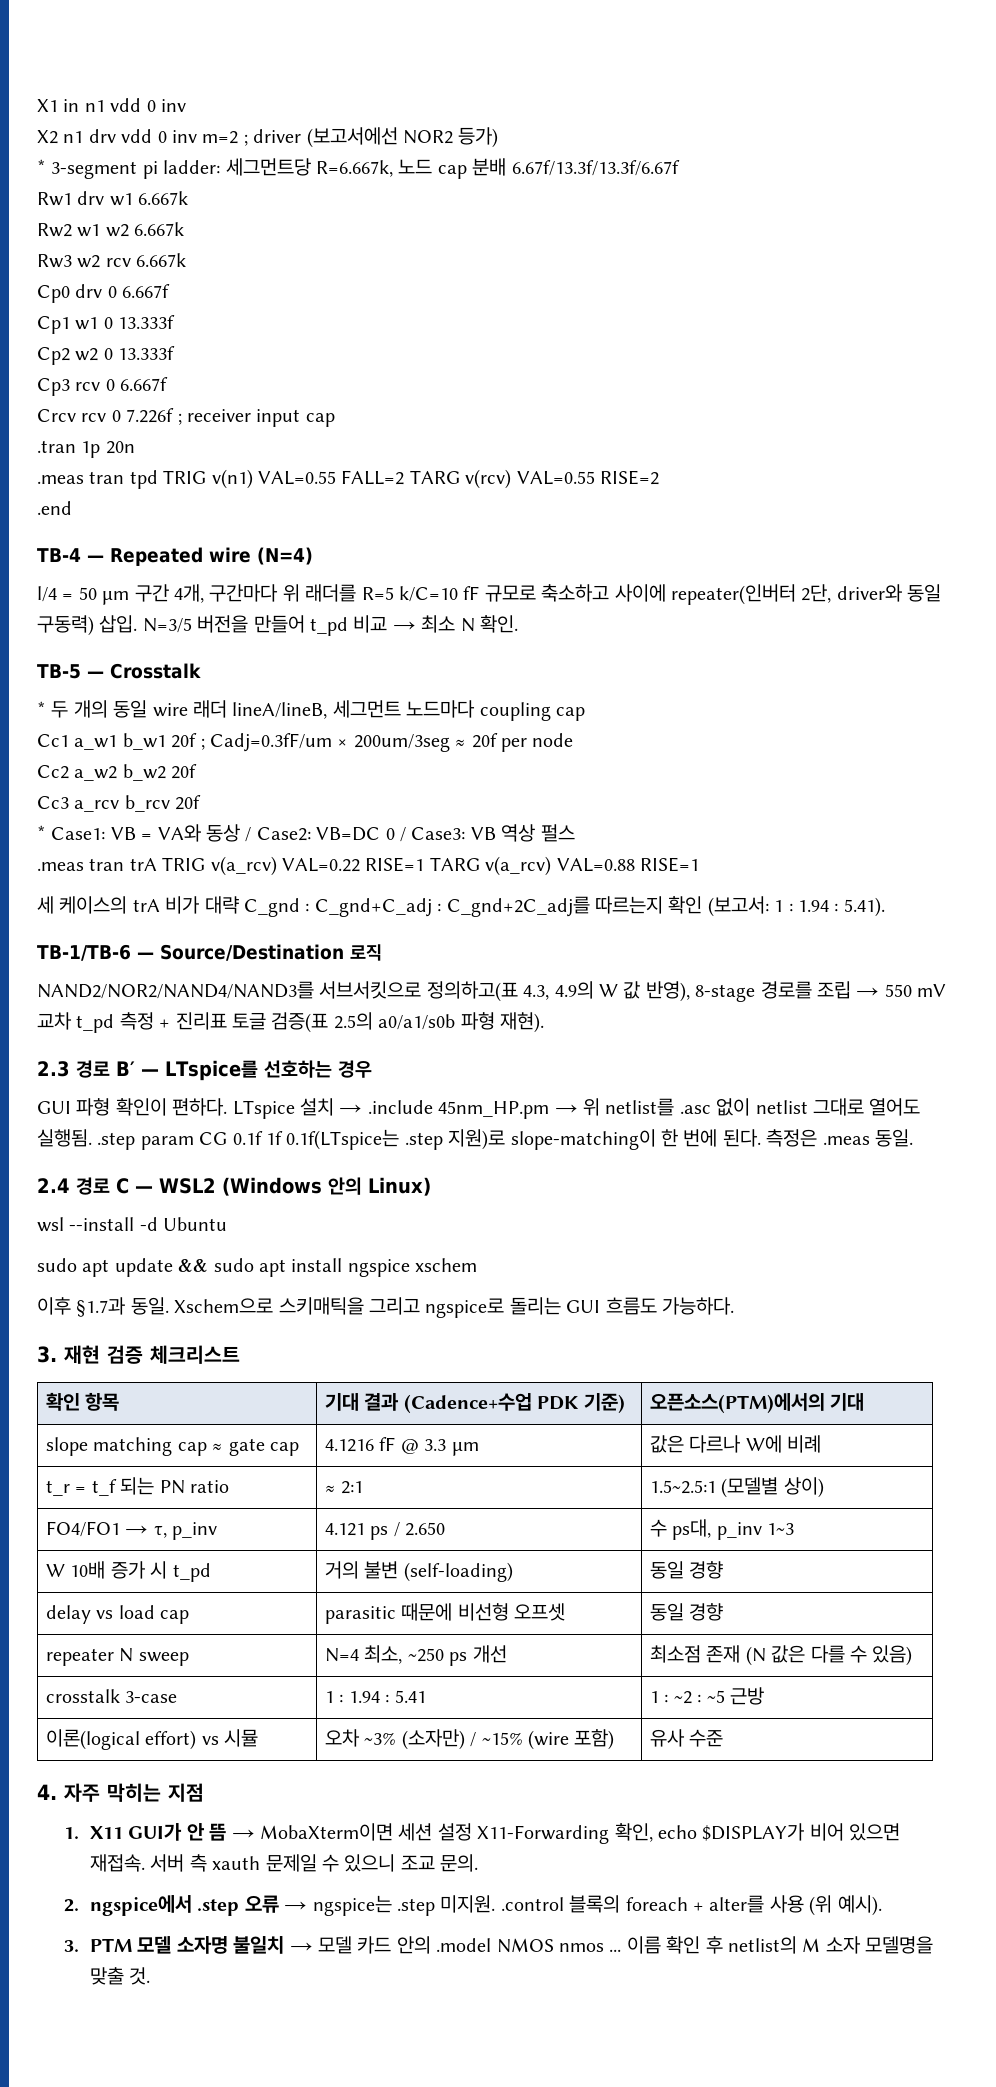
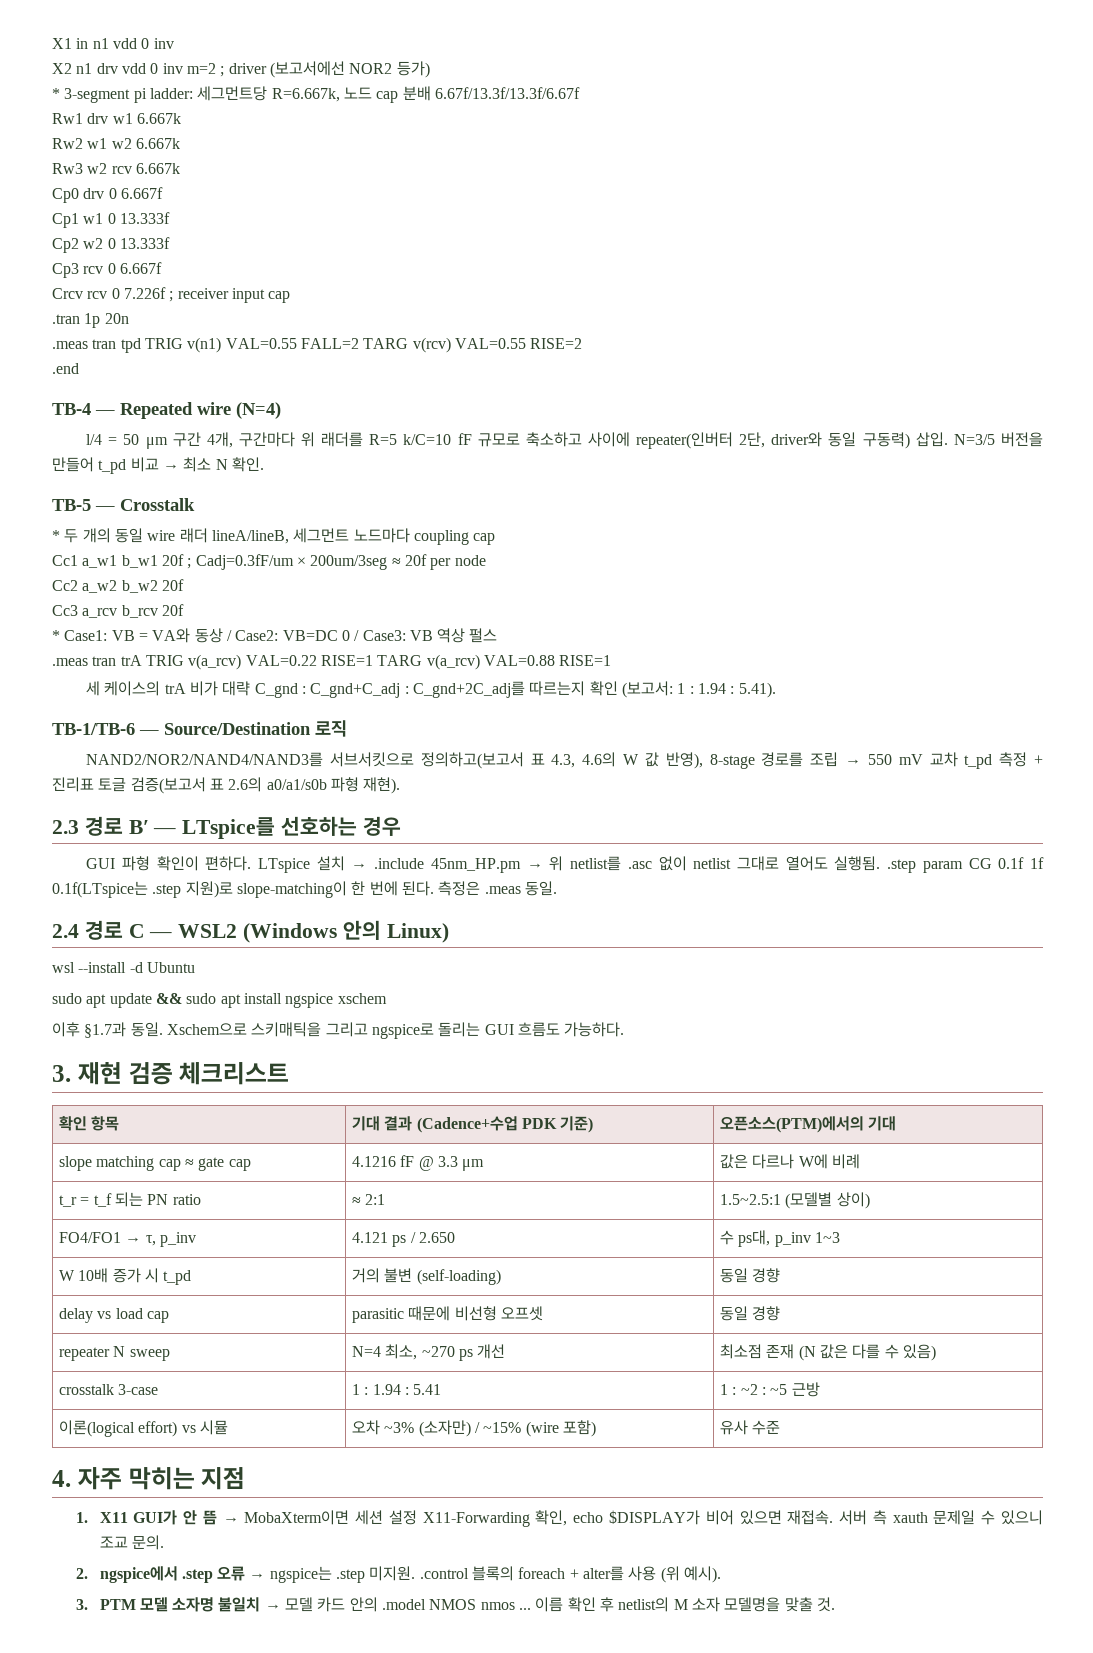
- NAND2/NOR2/NAND4/NAND3를 서브서킷으로 정의하고(표 4.3, 4.9의 W 값 반영), 8-stage 경로를 조립 → 550 mV 교차 t_pd 측정 + 진리표 토글 검증(표 2.5의 a0/a1/s0b 파형 재현).
+ NAND2/NOR2/NAND4/NAND3를 서브서킷으로 정의하고(보고서 표 4.3, 4.6의 W 값 반영), 8-stage 경로를 조립 → 550 mV 교차 t_pd 측정 + 진리표 토글 검증(보고서 표 2.6의 a0/a1/s0b 파형 재현).
- repeater N sweep | N=4 최소, ~250 ps 개선 | 최소점 존재 (N 값은 다를 수 있음)
+ repeater N sweep | N=4 최소, ~270 ps 개선 | 최소점 존재 (N 값은 다를 수 있음)

